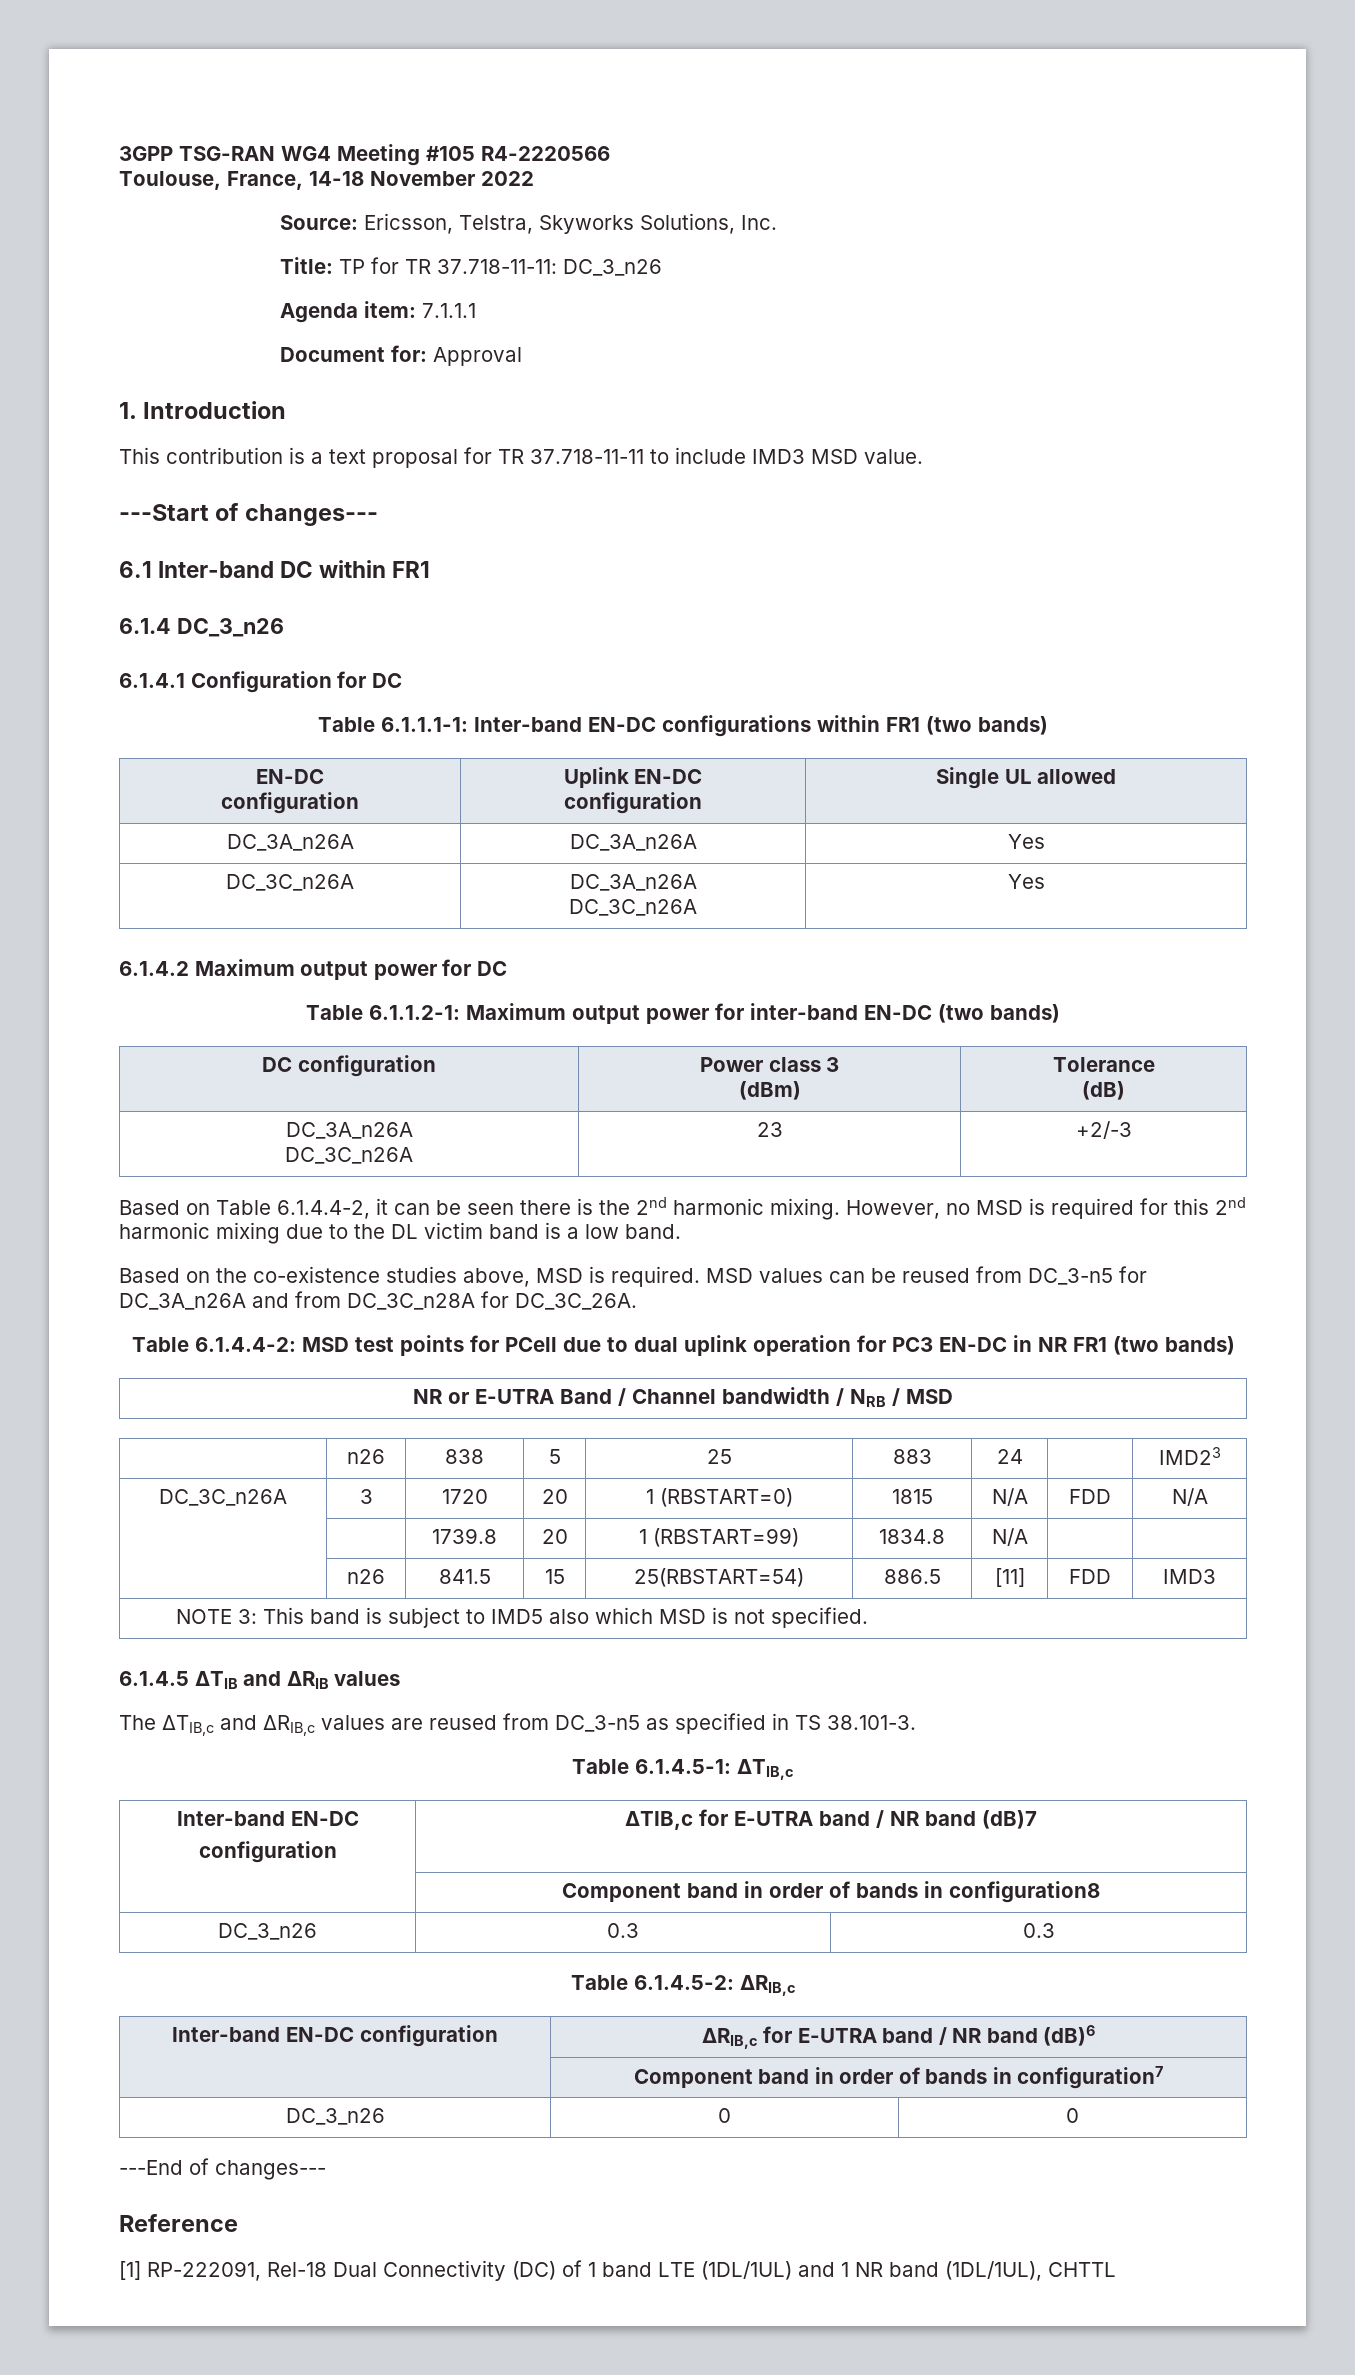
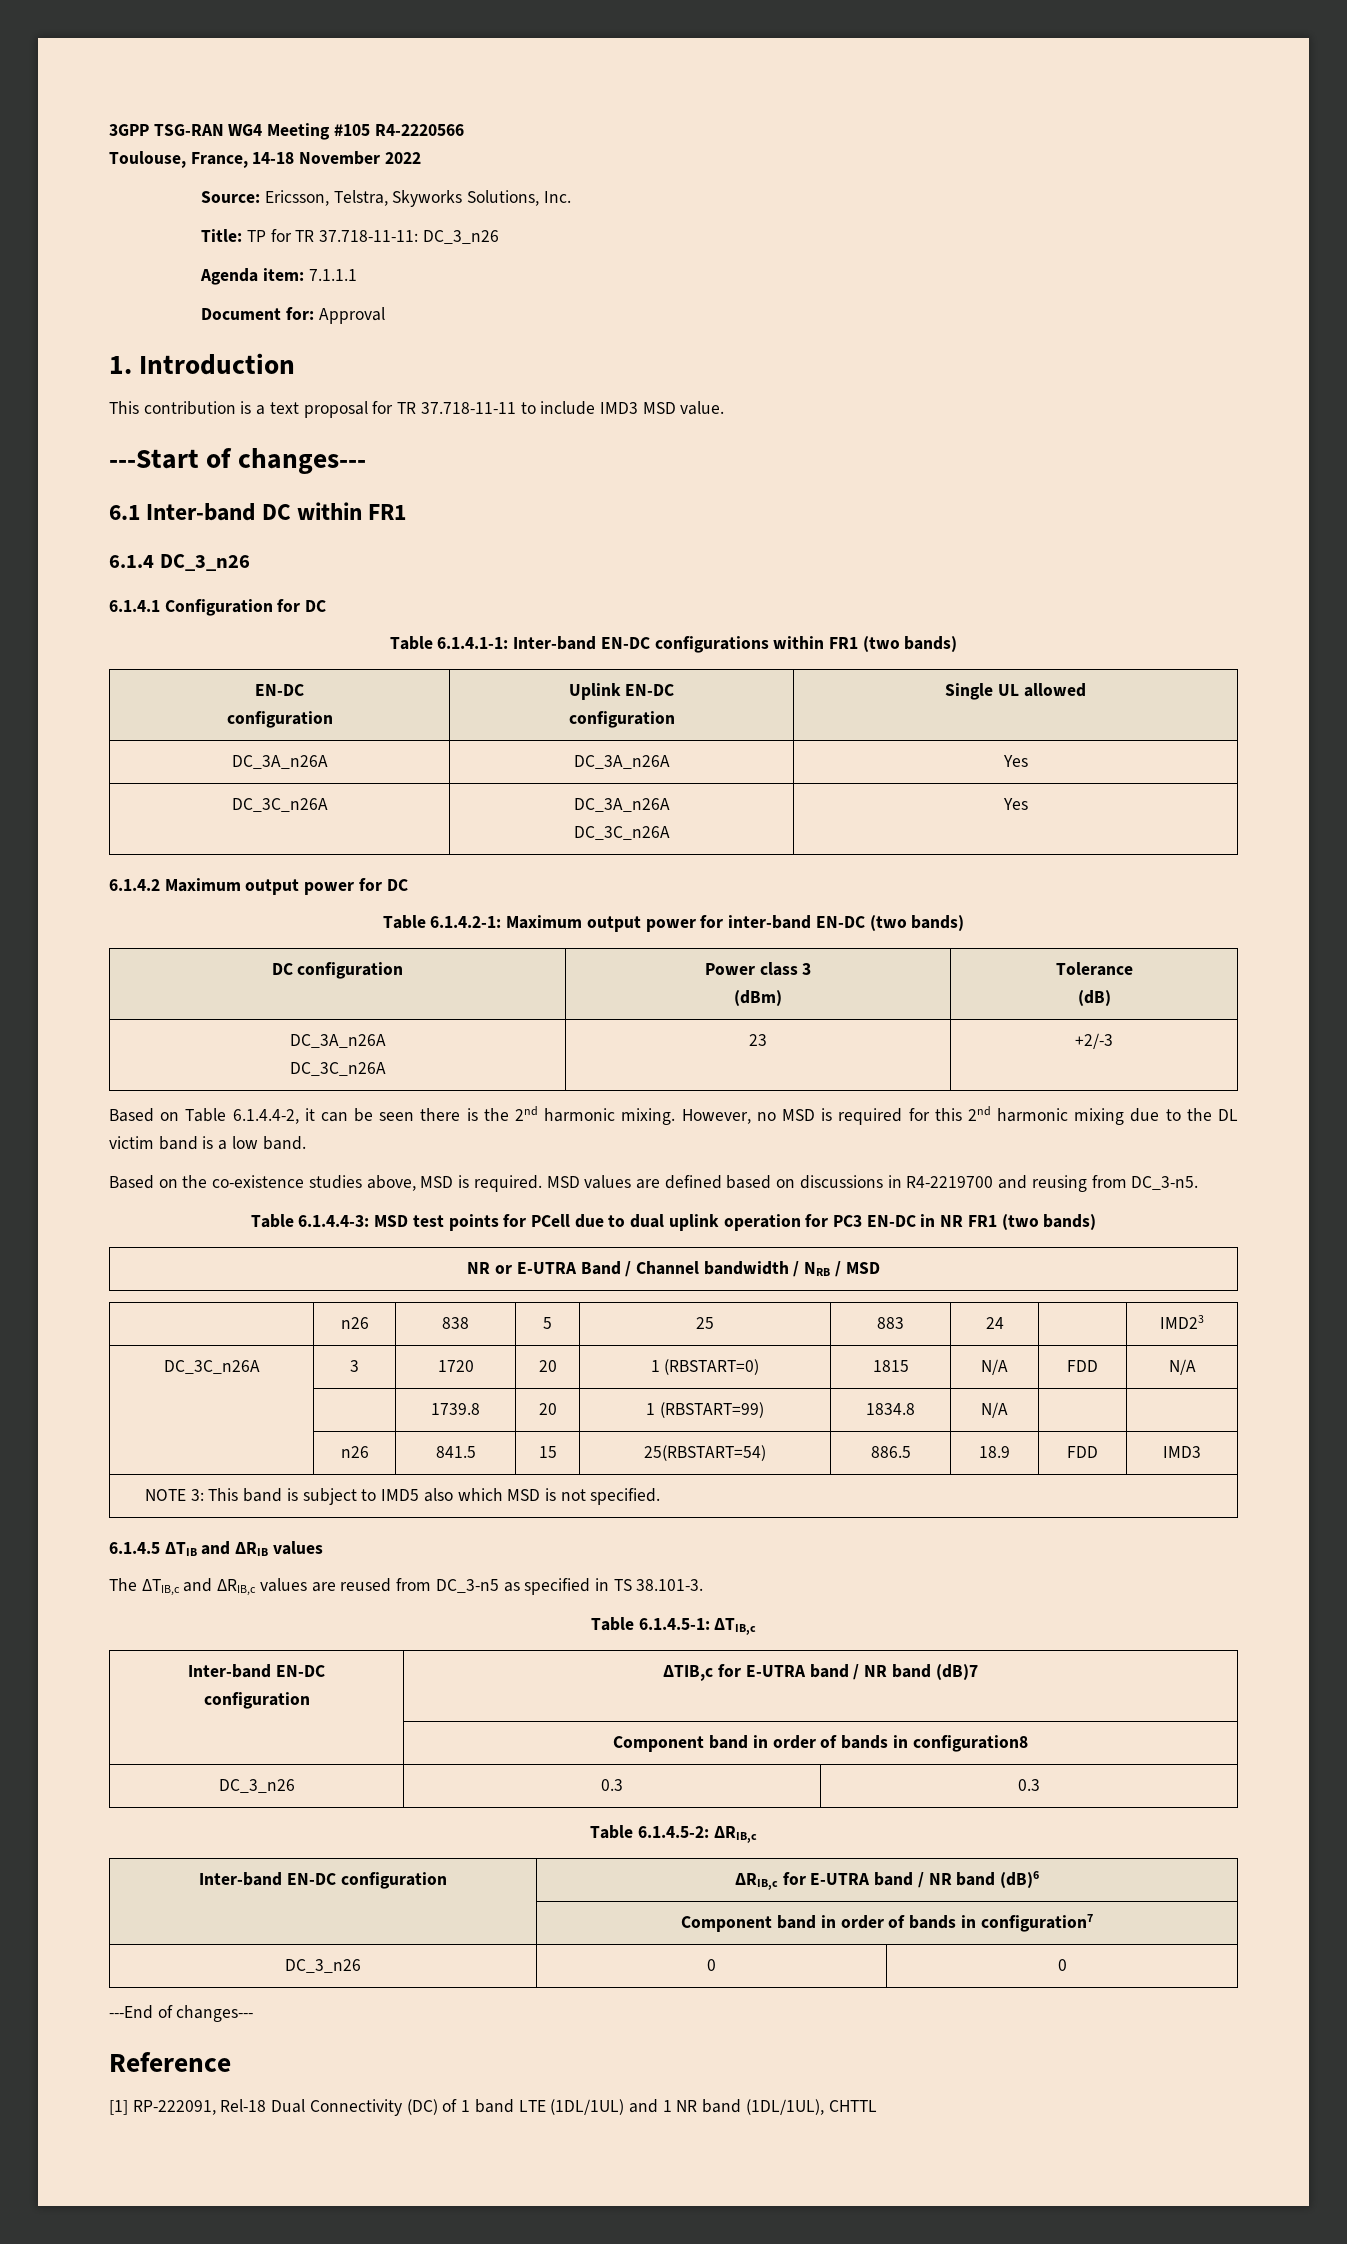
- Table 6.1.1.1-1: Inter-band EN-DC configurations within FR1 (two bands)
+ Table 6.1.4.1-1: Inter-band EN-DC configurations within FR1 (two bands)
- Table 6.1.1.2-1: Maximum output power for inter-band EN-DC (two bands)
+ Table 6.1.4.2-1: Maximum output power for inter-band EN-DC (two bands)
- MSD values can be reused from DC_3-n5 for DC_3A_n26A and from DC_3C_n28A for DC_3C_26A.
- Table 6.1.4.4-2: MSD test points for PCell due to dual uplink operation for PC3 EN-DC in NR FR1 (two bands)
+ MSD values are defined based on discussions in R4-2219700 and reusing from DC_3-n5.
+ Table 6.1.4.4-3: MSD test points for PCell due to dual uplink operation for PC3 EN-DC in NR FR1 (two bands)
- | n26 | 841.5 | 15 | 25(RBSTART=54) | 886.5 | [11] | FDD | IMD3
+ | n26 | 841.5 | 15 | 25(RBSTART=54) | 886.5 | 18.9 | FDD | IMD3

